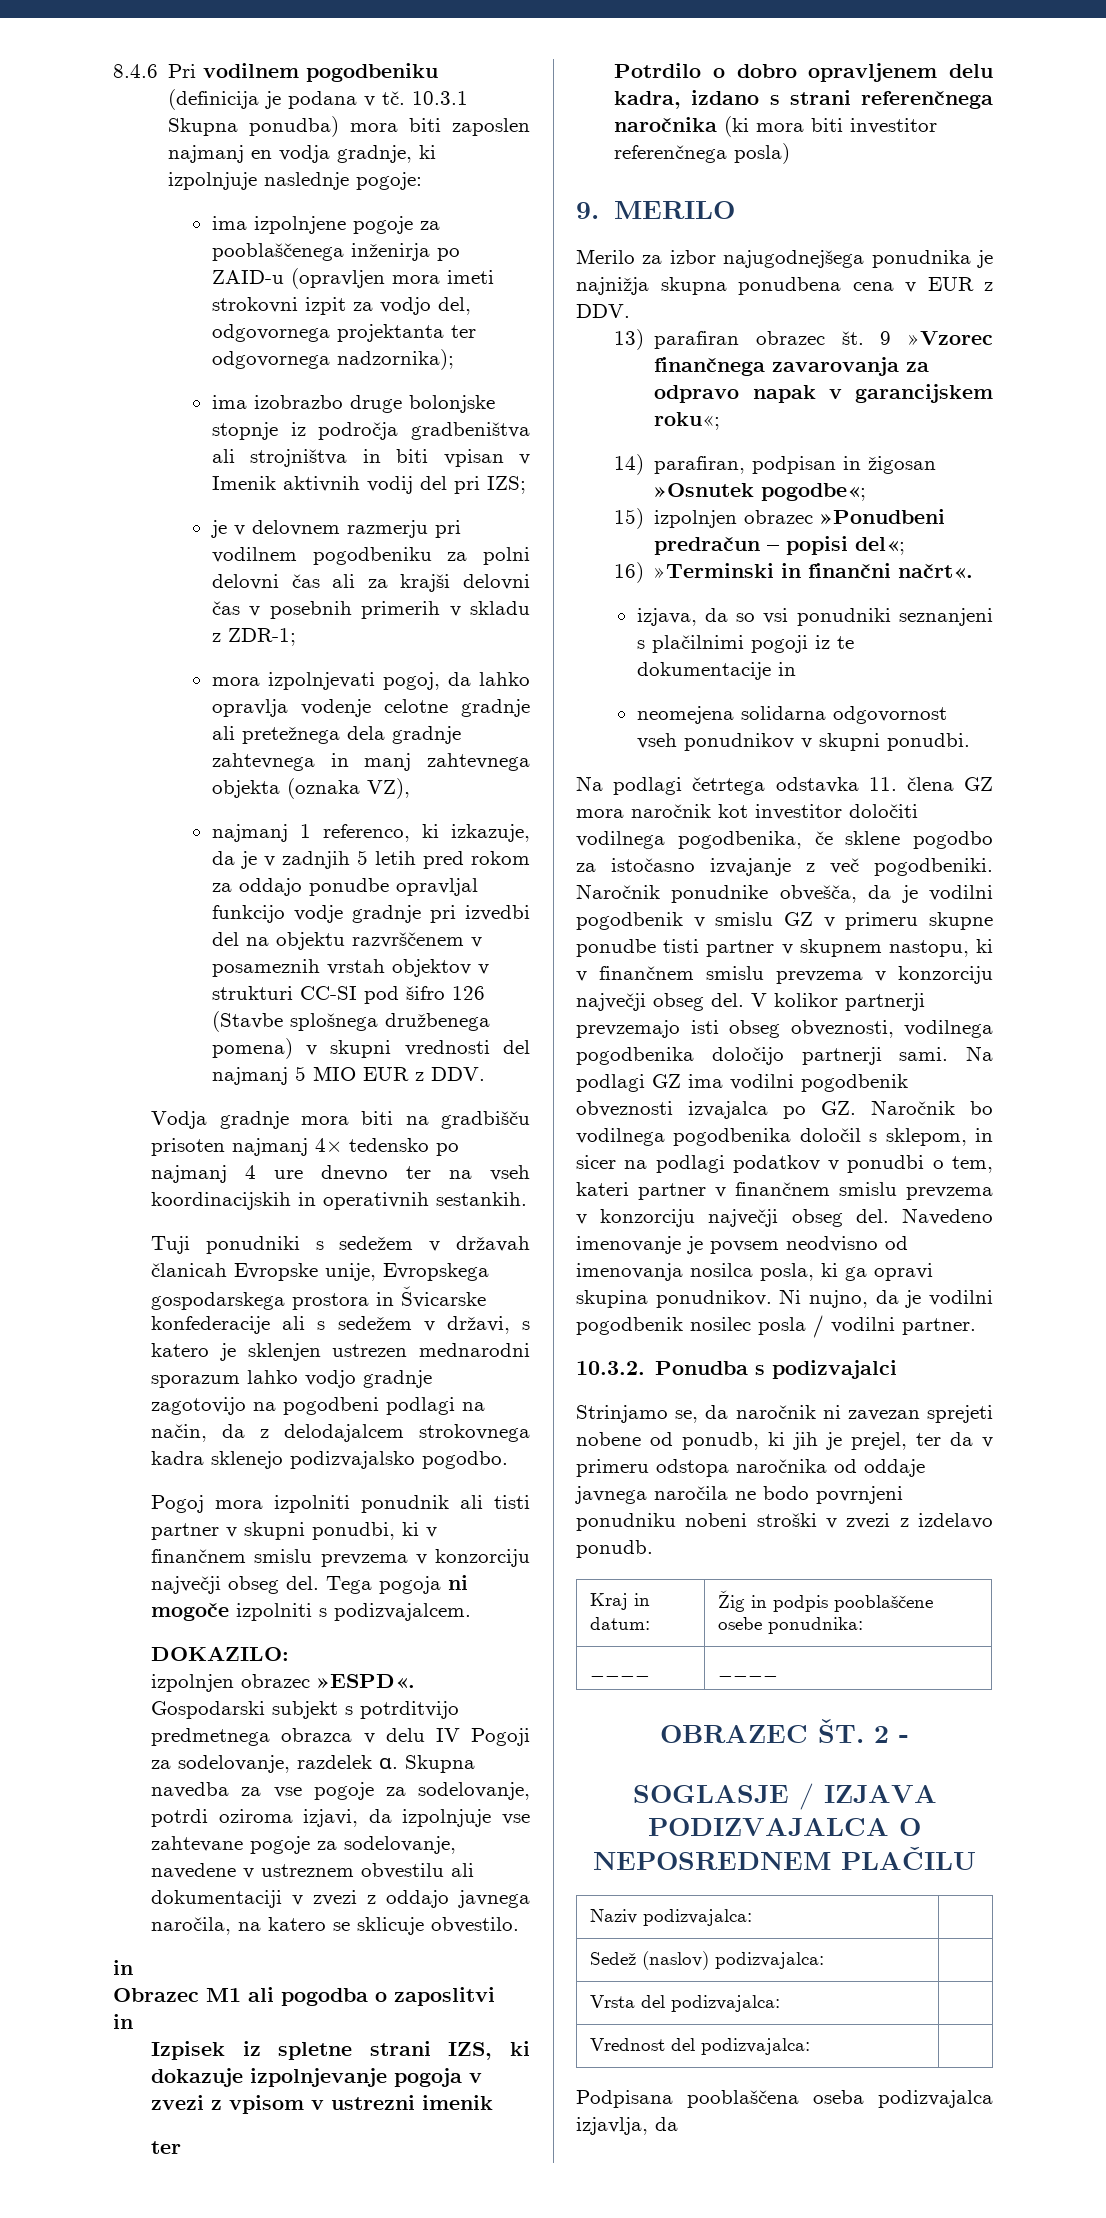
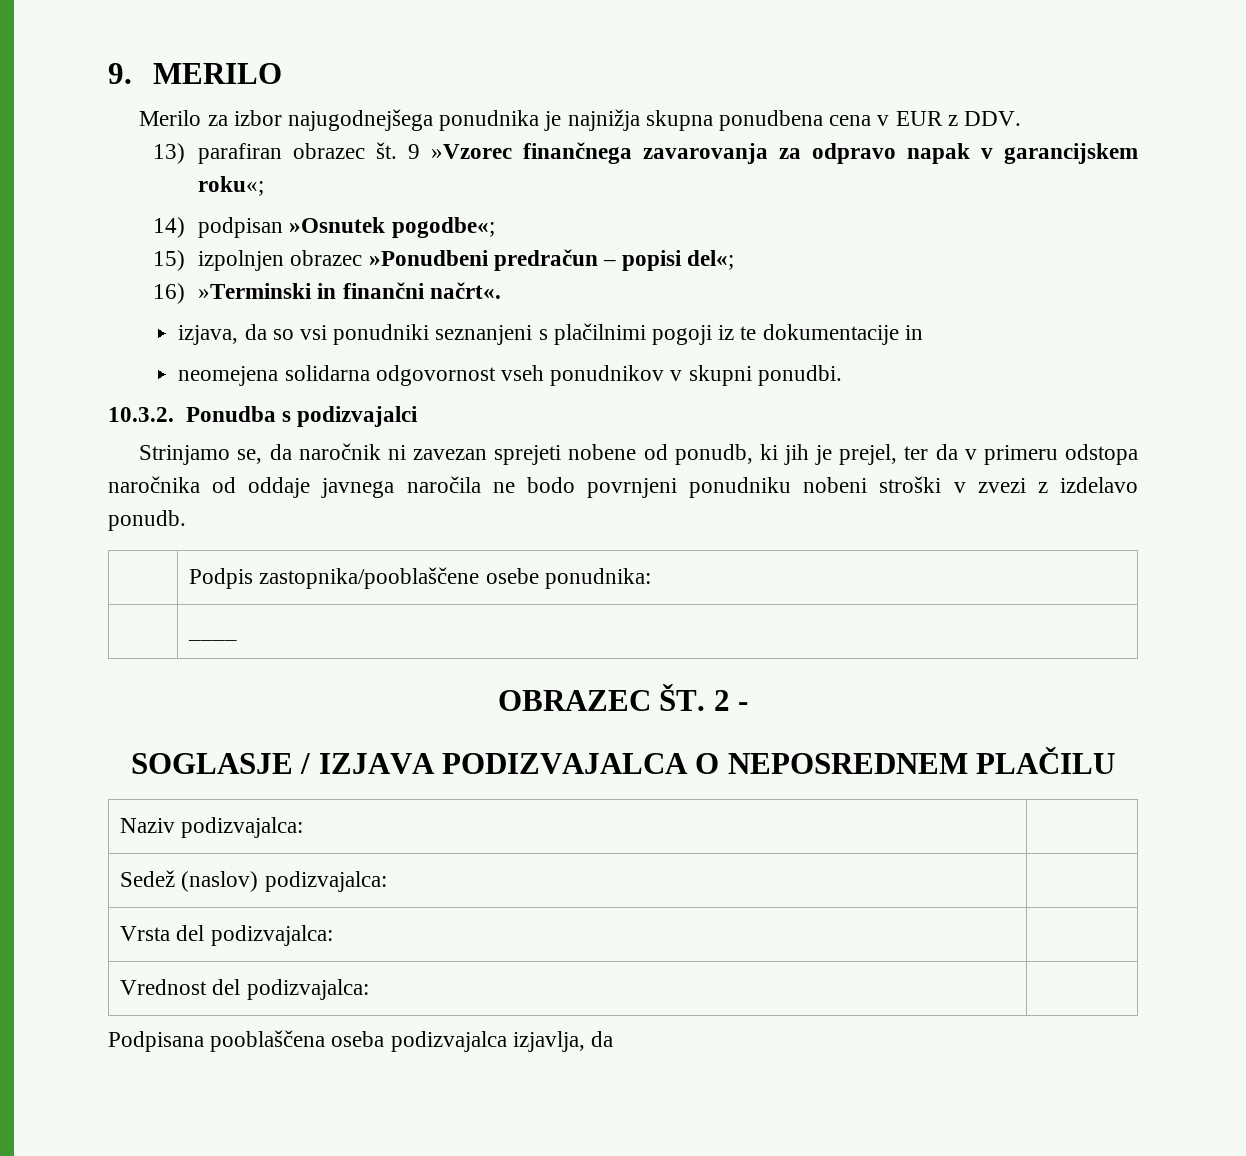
- 8.4.6 Pri vodilnem pogodbeniku (definicija je podana v tč. 10.3.1 Skupna ponudba) mora biti zaposlen najmanj en vodja gradnje, ki izpolnjuje naslednje pogoje:
- ima izpolnjene pogoje za pooblaščenega inženirja po ZAID-u (opravljen mora imeti strokovni izpit za vodjo del, odgovornega projektanta ter odgovornega nadzornika);
- ima izobrazbo druge bolonjske stopnje iz področja gradbeništva ali strojništva in biti vpisan v Imenik aktivnih vodij del pri IZS;
- je v delovnem razmerju pri vodilnem pogodbeniku za polni delovni čas ali za krajši delovni čas v posebnih primerih v skladu z ZDR-1;
- mora izpolnjevati pogoj, da lahko opravlja vodenje celotne gradnje ali pretežnega dela gradnje zahtevnega in manj zahtevnega objekta (oznaka VZ),
- najmanj 1 referenco, ki izkazuje, da je v zadnjih 5 letih pred rokom za oddajo ponudbe opravljal funkcijo vodje gradnje pri izvedbi del na objektu razvrščenem v posameznih vrstah objektov v strukturi CC-SI pod šifro 126 (Stavbe splošnega družbenega pomena) v skupni vrednosti del najmanj 5 MIO EUR z DDV.
- Vodja gradnje mora biti na gradbišču prisoten najmanj 4× tedensko po najmanj 4 ure dnevno ter na vseh koordinacijskih in operativnih sestankih.
- Tuji ponudniki s sedežem v državah članicah Evropske unije, Evropskega gospodarskega prostora in Švicarske konfederacije ali s sedežem v državi, s katero je sklenjen ustrezen mednarodni sporazum lahko vodjo gradnje zagotovijo na pogodbeni podlagi na način, da z delodajalcem strokovnega kadra sklenejo podizvajalsko pogodbo.
- Pogoj mora izpolniti ponudnik ali tisti partner v skupni ponudbi, ki v finančnem smislu prevzema v konzorciju največji obseg del. Tega pogoja ni mogoče izpolniti s podizvajalcem.
- DOKAZILO:
- izpolnjen obrazec »ESPD«. Gospodarski subjekt s potrditvijo predmetnega obrazca v delu IV Pogoji za sodelovanje, razdelek ɑ. Skupna navedba za vse pogoje za sodelovanje, potrdi oziroma izjavi, da izpolnjuje vse zahtevane pogoje za sodelovanje, navedene v ustreznem obvestilu ali dokumentaciji v zvezi z oddajo javnega naročila, na katero se sklicuje obvestilo.
- in
- Obrazec M1 ali pogodba o zaposlitvi
- in
- Izpisek iz spletne strani IZS, ki dokazuje izpolnjevanje pogoja v zvezi z vpisom v ustrezni imenik
- ter
- Potrdilo o dobro opravljenem delu kadra, izdano s strani referenčnega naročnika (ki mora biti investitor referenčnega posla)
- 14) parafiran, podpisan in žigosan »Osnutek pogodbe«;
+ 14) podpisan »Osnutek pogodbe«;
- Na podlagi četrtega odstavka 11. člena GZ mora naročnik kot investitor določiti vodilnega pogodbenika, če sklene pogodbo za istočasno izvajanje z več pogodbeniki. Naročnik ponudnike obvešča, da je vodilni pogodbenik v smislu GZ v primeru skupne ponudbe tisti partner v skupnem nastopu, ki v finančnem smislu prevzema v konzorciju največji obseg del. V kolikor partnerji prevzemajo isti obseg obveznosti, vodilnega pogodbenika določijo partnerji sami. Na podlagi GZ ima vodilni pogodbenik obveznosti izvajalca po GZ. Naročnik bo vodilnega pogodbenika določil s sklepom, in sicer na podlagi podatkov v ponudbi o tem, kateri partner v finančnem smislu prevzema v konzorciju največji obseg del. Navedeno imenovanje je povsem neodvisno od imenovanja nosilca posla, ki ga opravi skupina ponudnikov. Ni nujno, da je vodilni pogodbenik nosilec posla / vodilni partner.
- Kraj in datum: | Žig in podpis pooblaščene osebe ponudnika:
+ | Podpis zastopnika/pooblaščene osebe ponudnika:
- ____ | ____
+ | ____

